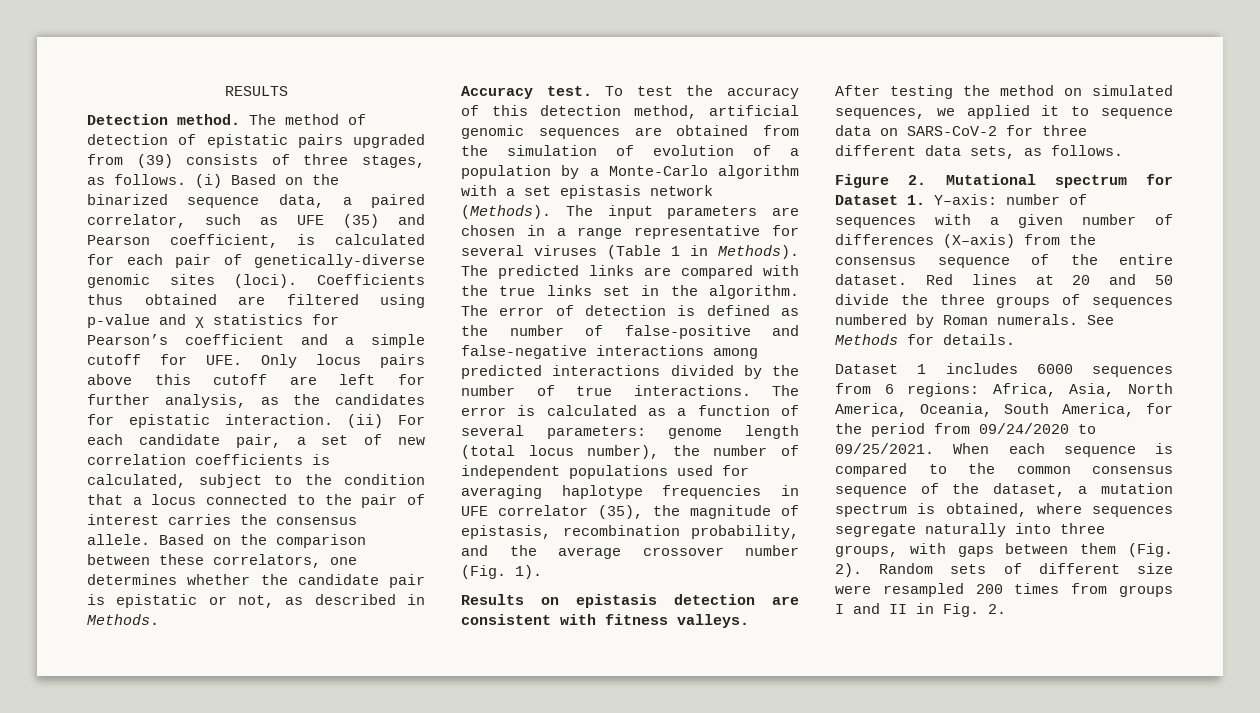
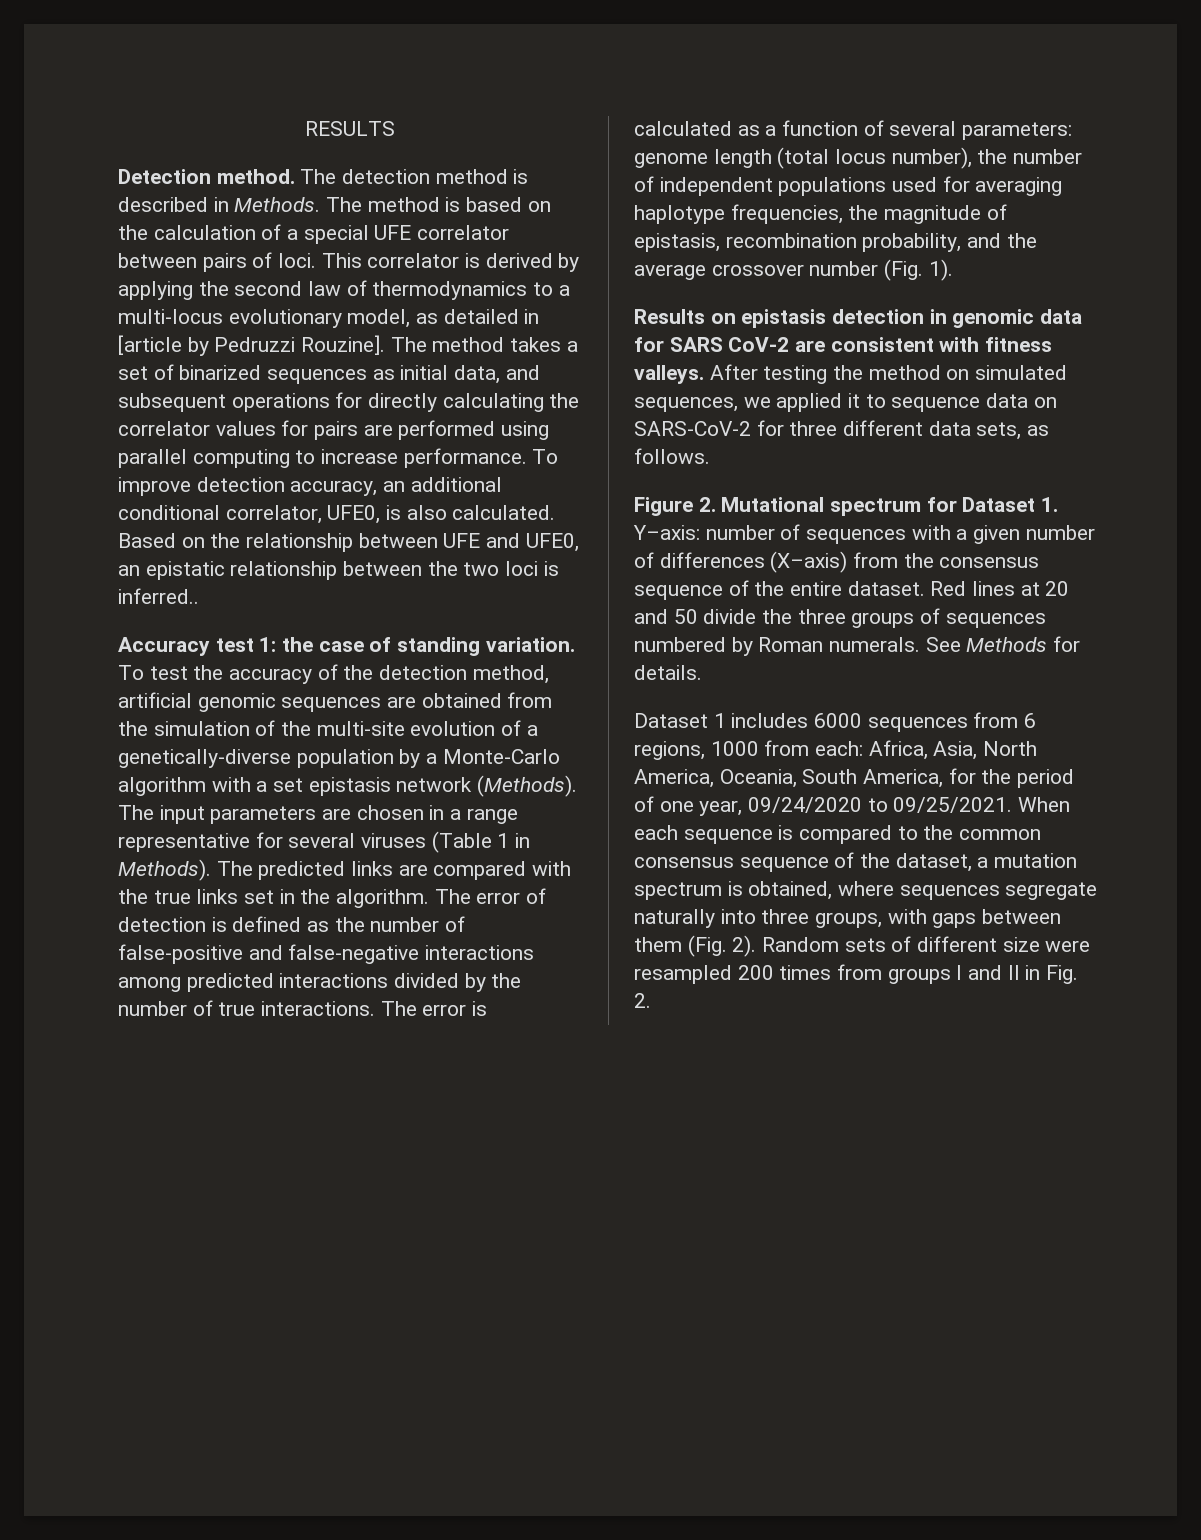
- The method of detection of epistatic pairs upgraded from (39) consists of three stages, as follows. (i) Based on the binarized sequence data, a paired correlator, such as UFE (35) and Pearson coefficient, is calculated for each pair of genetically-diverse genomic sites (loci). Coefficients thus obtained are filtered using p-value and χ statistics for Pearson’s coefficient and a simple cutoff for UFE. Only locus pairs above this cutoff are left for further analysis, as the candidates for epistatic interaction. (ii) For each candidate pair, a set of new correlation coefficients is calculated, subject to the condition that a locus connected to the pair of interest carries the consensus allele. Based on the comparison between these correlators, one determines whether the candidate pair is epistatic or not, as described in Methods.
- Accuracy test.
+ The detection method is described in Methods. The method is based on the calculation of a special UFE correlator between pairs of loci. This correlator is derived by applying the second law of thermodynamics to a multi-locus evolutionary model, as detailed in [article by Pedruzzi Rouzine]. The method takes a set of binarized sequences as initial data, and subsequent operations for directly calculating the correlator values for pairs are performed using parallel computing to increase performance. To improve detection accuracy, an additional conditional correlator, UFE0, is also calculated. Based on the relationship between UFE and UFE0, an epistatic relationship between the two loci is inferred..
+ Accuracy test 1: the case of standing variation.
- To test the accuracy of this detection method, artificial genomic sequences are obtained from the simulation of evolution of a population by a Monte-Carlo algorithm with a set epistasis network (Methods).
+ To test the accuracy of the detection method, artificial genomic sequences are obtained from the simulation of the multi-site evolution of a genetically-diverse population by a Monte-Carlo algorithm with a set epistasis network (Methods).
- The error is calculated as a function of several parameters: genome length (total locus number), the number of independent populations used for averaging haplotype frequencies in UFE correlator (35), the magnitude of epistasis, recombination probability, and the average crossover number (Fig. 1).
+ The error is calculated as a function of several parameters: genome length (total locus number), the number of independent populations used for averaging haplotype frequencies, the magnitude of epistasis, recombination probability, and the average crossover number (Fig. 1).
- Results on epistasis detection are consistent with fitness valleys.
+ Results on epistasis detection in genomic data for SARS CoV-2 are consistent with fitness valleys.
- Dataset 1 includes 6000 sequences from 6 regions: Africa, Asia, North America, Oceania, South America, for the period from 09/24/2020 to 09/25/2021.
+ Dataset 1 includes 6000 sequences from 6 regions, 1000 from each: Africa, Asia, North America, Oceania, South America, for the period of one year, 09/24/2020 to 09/25/2021.

